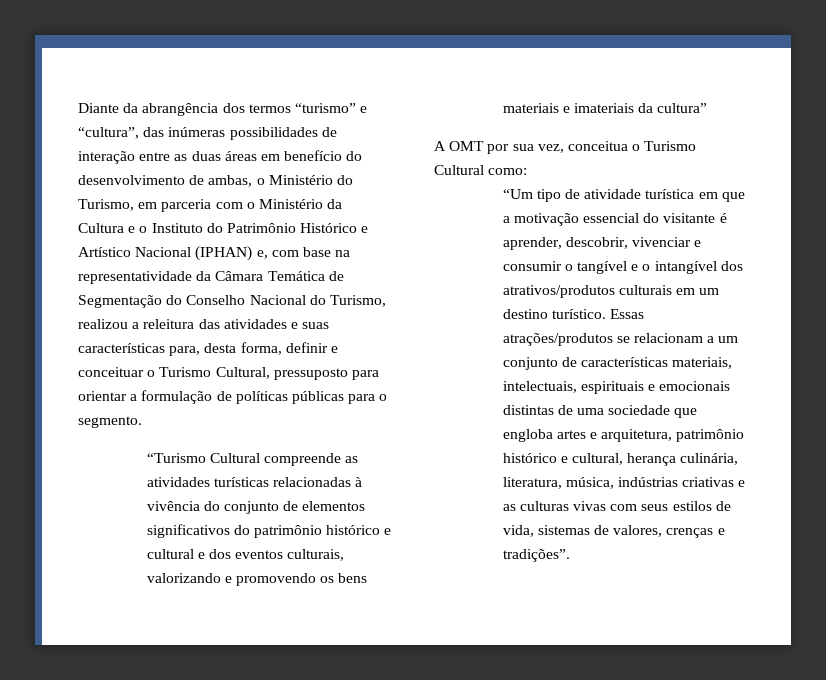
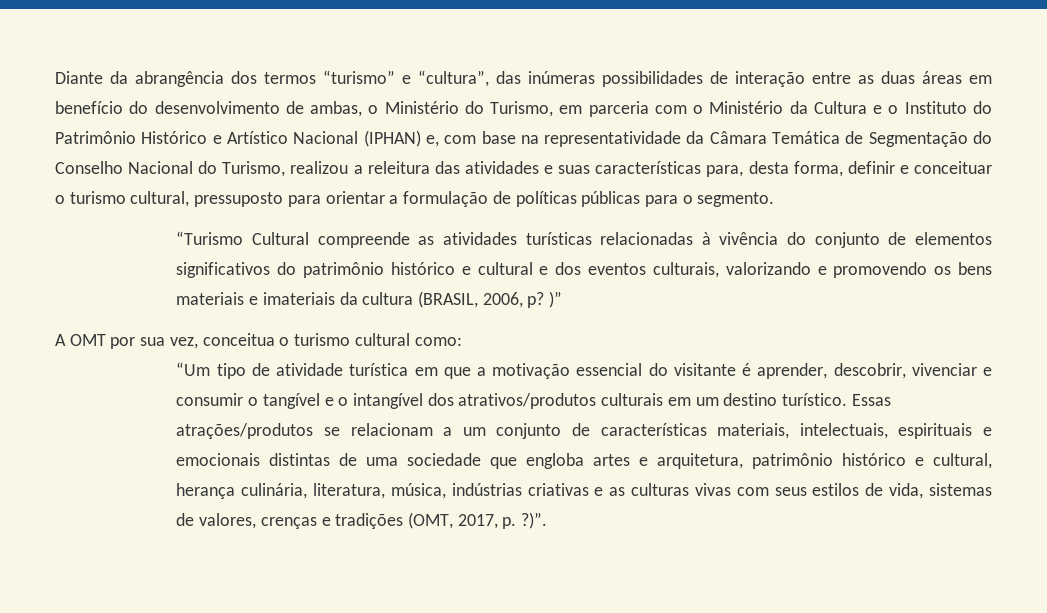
- Diante da abrangência dos termos “turismo” e “cultura”, das inúmeras possibilidades de interação entre as duas áreas em benefício do desenvolvimento de ambas, o Ministério do Turismo, em parceria com o Ministério da Cultura e o Instituto do Patrimônio Histórico e Artístico Nacional (IPHAN) e, com base na representatividade da Câmara Temática de Segmentação do Conselho Nacional do Turismo, realizou a releitura das atividades e suas características para, desta forma, definir e conceituar o Turismo Cultural, pressuposto para orientar a formulação de políticas públicas para o segmento.
+ Diante da abrangência dos termos “turismo” e “cultura”, das inúmeras possibilidades de interação entre as duas áreas em benefício do desenvolvimento de ambas, o Ministério do Turismo, em parceria com o Ministério da Cultura e o Instituto do Patrimônio Histórico e Artístico Nacional (IPHAN) e, com base na representatividade da Câmara Temática de Segmentação do Conselho Nacional do Turismo, realizou a releitura das atividades e suas características para, desta forma, definir e conceituar o turismo cultural, pressuposto para orientar a formulação de políticas públicas para o segmento.
- “Turismo Cultural compreende as atividades turísticas relacionadas à vivência do conjunto de elementos significativos do patrimônio histórico e cultural e dos eventos culturais, valorizando e promovendo os bens materiais e imateriais da cultura”
+ “Turismo Cultural compreende as atividades turísticas relacionadas à vivência do conjunto de elementos significativos do patrimônio histórico e cultural e dos eventos culturais, valorizando e promovendo os bens materiais e imateriais da cultura (BRASIL, 2006, p? )”
- A OMT por sua vez, conceitua o Turismo Cultural como:
+ A OMT por sua vez, conceitua o turismo cultural como:
- Essas atrações/produtos se relacionam a um conjunto de características materiais, intelectuais, espirituais e emocionais distintas de uma sociedade que engloba artes e arquitetura, patrimônio histórico e cultural, herança culinária, literatura, música, indústrias criativas e as culturas vivas com seus estilos de vida, sistemas de valores, crenças e tradições”.
+ Essas atrações/produtos se relacionam a um conjunto de características materiais, intelectuais, espirituais e emocionais distintas de uma sociedade que engloba artes e arquitetura, patrimônio histórico e cultural, herança culinária, literatura, música, indústrias criativas e as culturas vivas com seus estilos de vida, sistemas de valores, crenças e tradições (OMT, 2017, p. ?)”.

